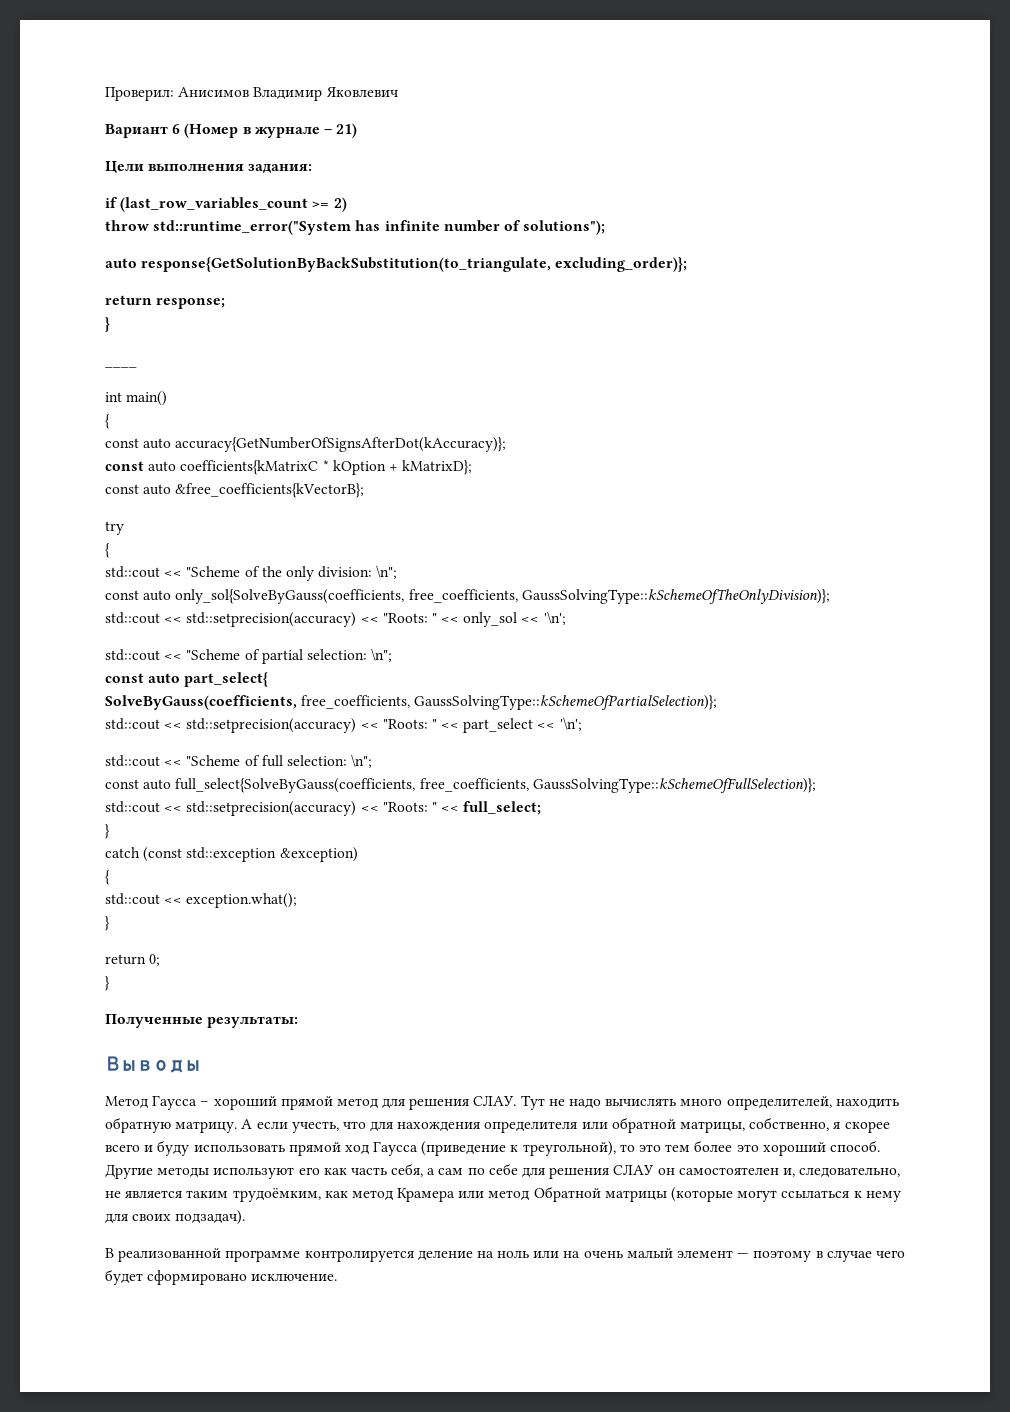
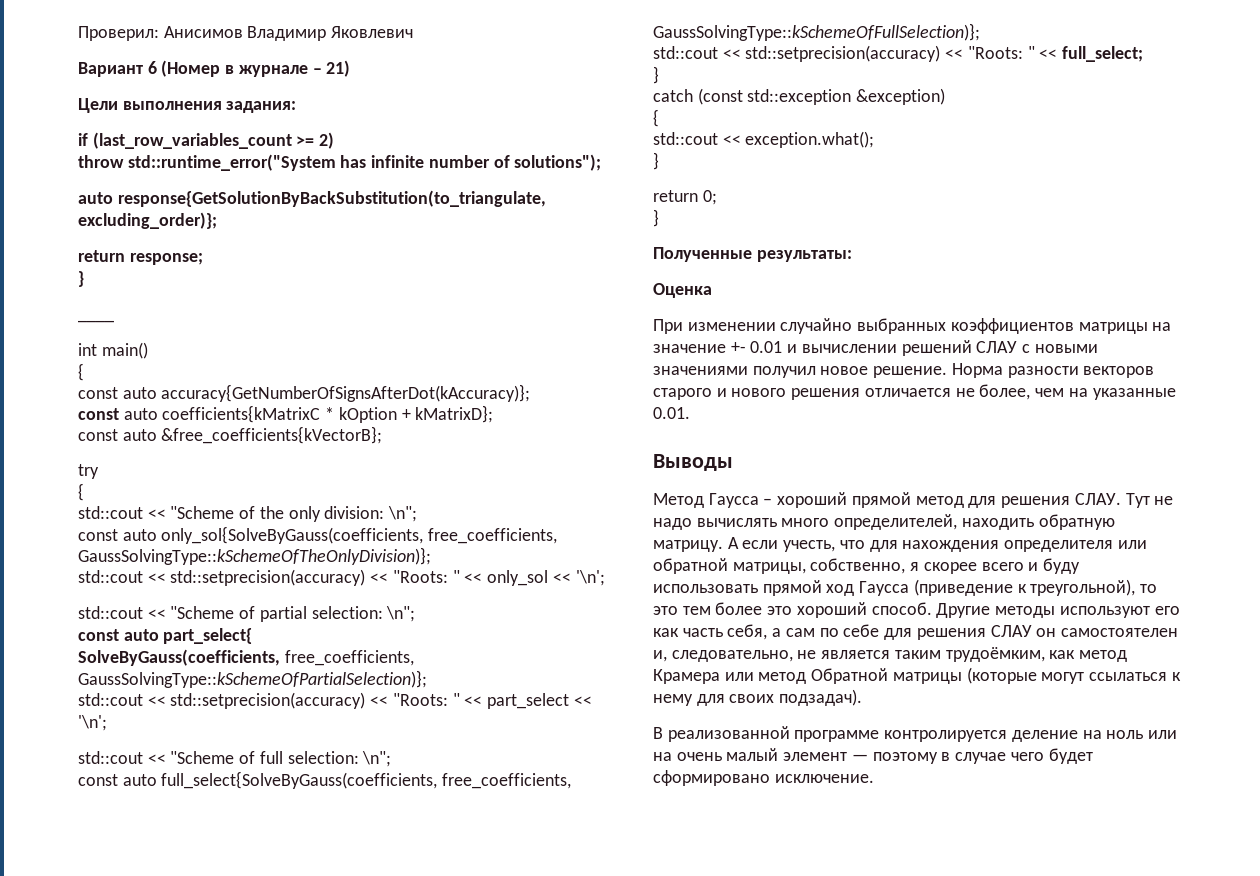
+ Оценка
+ При изменении случайно выбранных коэффициентов матрицы на значение +- 0.01 и вычислении решений СЛАУ с новыми значениями получил новое решение. Норма разности векторов старого и нового решения отличается не более, чем на указанные 0.01.

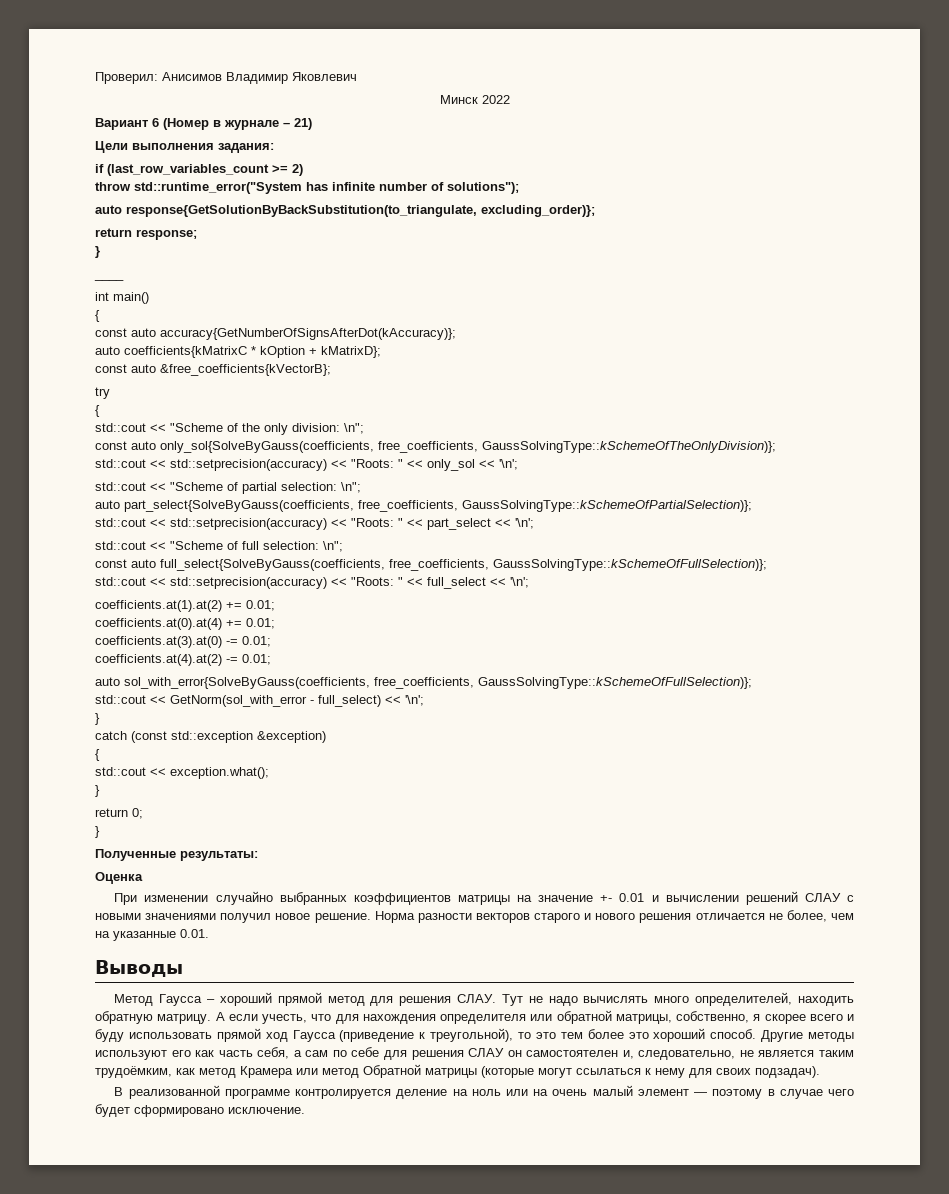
+ Минск 2022
- const auto coefficients{kMatrixC * kOption + kMatrixD};
+ auto coefficients{kMatrixC * kOption + kMatrixD};
- const auto part_select{
- SolveByGauss(coefficients, free_coefficients, GaussSolvingType::kSchemeOfPartialSelection)};
+ auto part_select{SolveByGauss(coefficients, free_coefficients, GaussSolvingType::kSchemeOfPartialSelection)};
- std::cout << std::setprecision(accuracy) << "Roots: " << full_select;
+ std::cout << std::setprecision(accuracy) << "Roots: " << full_select << '\n';
+ coefficients.at(1).at(2) += 0.01;
+ coefficients.at(0).at(4) += 0.01;
+ coefficients.at(3).at(0) -= 0.01;
+ coefficients.at(4).at(2) -= 0.01;
+ auto sol_with_error{SolveByGauss(coefficients, free_coefficients, GaussSolvingType::kSchemeOfFullSelection)};
+ std::cout << GetNorm(sol_with_error - full_select) << '\n';

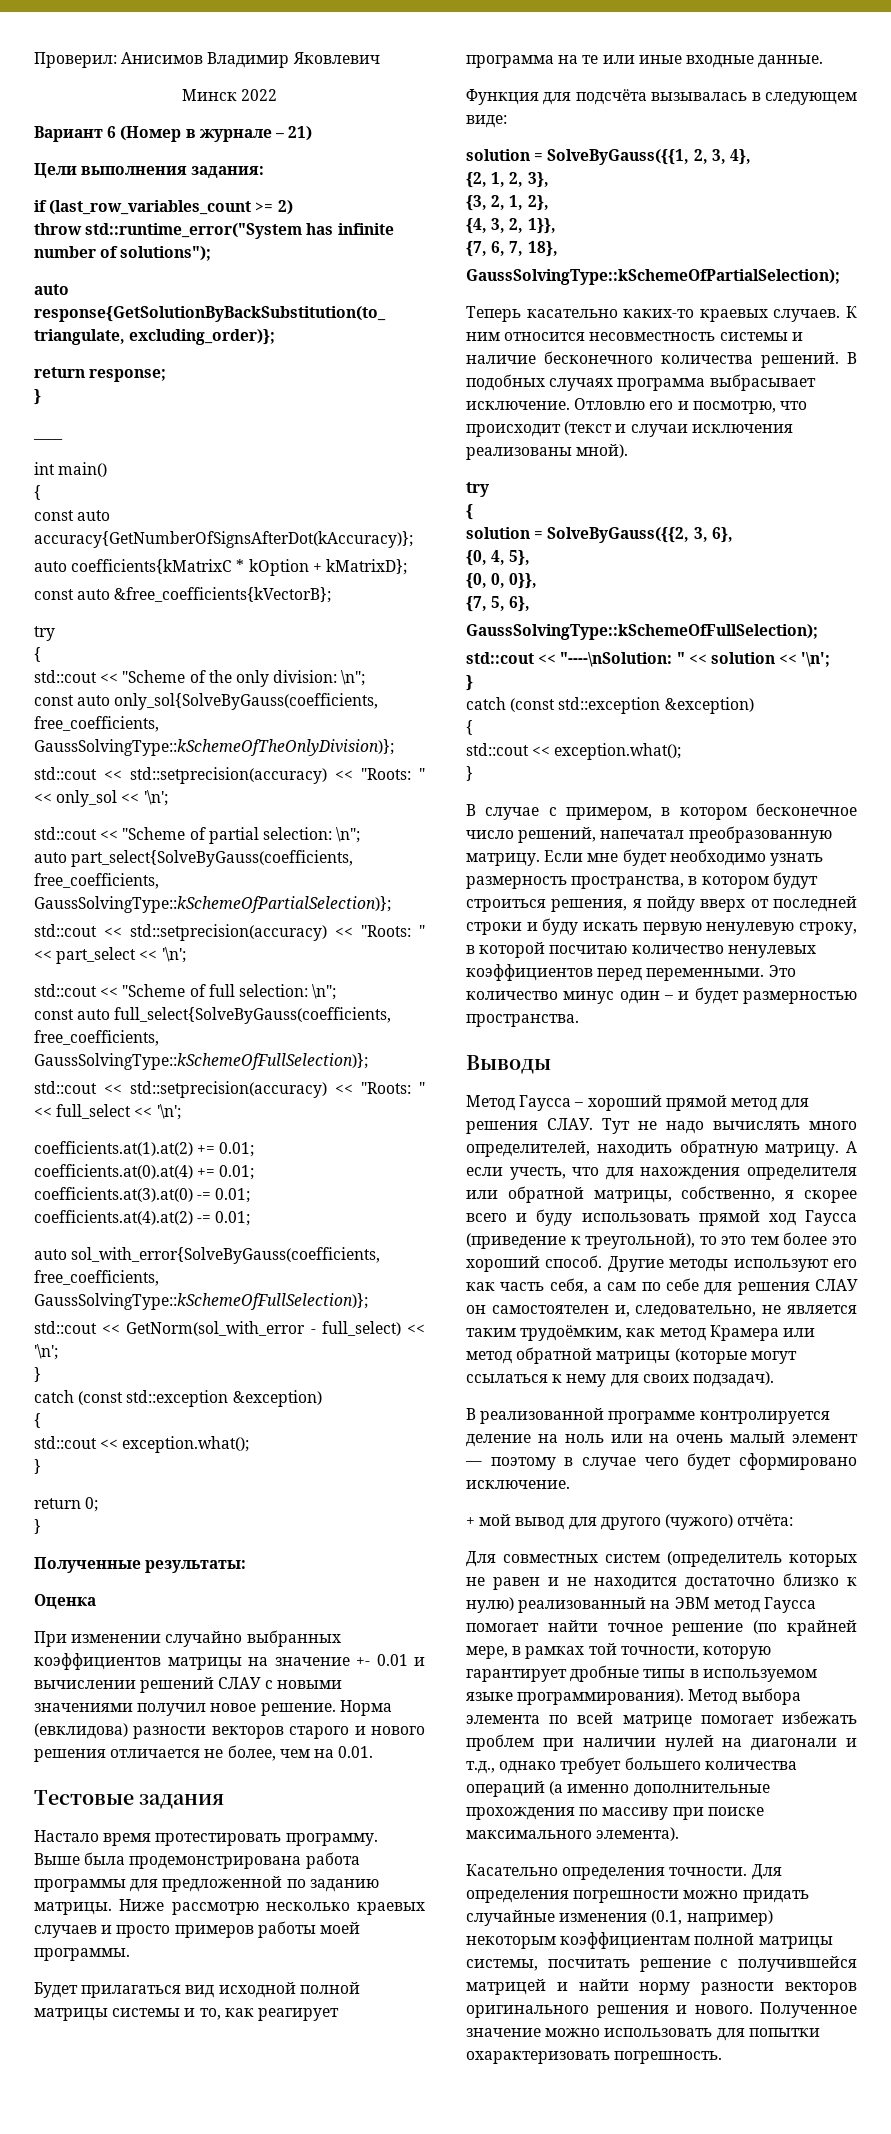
- Норма разности векторов старого и нового решения отличается не более, чем на указанные 0.01.
+ Норма (евклидова) разности векторов старого и нового решения отличается не более, чем на 0.01.
+ Тестовые задания
+ Настало время протестировать программу. Выше была продемонстрирована работа программы для предложенной по заданию матрицы. Ниже рассмотрю несколько краевых случаев и просто примеров работы моей программы.
+ Будет прилагаться вид исходной полной матрицы системы и то, как реагирует программа на те или иные входные данные.
+ Функция для подсчёта вызывалась в следующем виде:
+ solution = SolveByGauss({{1, 2, 3, 4},
+ {2, 1, 2, 3},
+ {3, 2, 1, 2},
+ {4, 3, 2, 1}},
+ {7, 6, 7, 18},
+ GaussSolvingType::kSchemeOfPartialSelection);
+ Теперь касательно каких-то краевых случаев. К ним относится несовместность системы и наличие бесконечного количества решений. В подобных случаях программа выбрасывает исключение. Отловлю его и посмотрю, что происходит (текст и случаи исключения реализованы мной).
+ try
+ {
+ solution = SolveByGauss({{2, 3, 6},
+ {0, 4, 5},
+ {0, 0, 0}},
+ {7, 5, 6},
+ GaussSolvingType::kSchemeOfFullSelection);
+ std::cout << "----\nSolution: " << solution << '\n';
+ }
+ catch (const std::exception &exception)
+ {
+ std::cout << exception.what();
+ }
+ В случае с примером, в котором бесконечное число решений, напечатал преобразованную матрицу. Если мне будет необходимо узнать размерность пространства, в котором будут строиться решения, я пойду вверх от последней строки и буду искать первую ненулевую строку, в которой посчитаю количество ненулевых коэффициентов перед переменными. Это количество минус один – и будет размерностью пространства.
- Другие методы используют его как часть себя, а сам по себе для решения СЛАУ он самостоятелен и, следовательно, не является таким трудоёмким, как метод Крамера или метод Обратной матрицы (которые могут ссылаться к нему для своих подзадач).
+ Другие методы используют его как часть себя, а сам по себе для решения СЛАУ он самостоятелен и, следовательно, не является таким трудоёмким, как метод Крамера или метод обратной матрицы (которые могут ссылаться к нему для своих подзадач).
+ + мой вывод для другого (чужого) отчёта:
+ Для совместных систем (определитель которых не равен и не находится достаточно близко к нулю) реализованный на ЭВМ метод Гаусса помогает найти точное решение (по крайней мере, в рамках той точности, которую гарантирует дробные типы в используемом языке программирования). Метод выбора элемента по всей матрице помогает избежать проблем при наличии нулей на диагонали и т.д., однако требует большего количества операций (а именно дополнительные прохождения по массиву при поиске максимального элемента).
+ Касательно определения точности. Для определения погрешности можно придать случайные изменения (0.1, например) некоторым коэффициентам полной матрицы системы, посчитать решение с получившейся матрицей и найти норму разности векторов оригинального решения и нового. Полученное значение можно использовать для попытки охарактеризовать погрешность.

